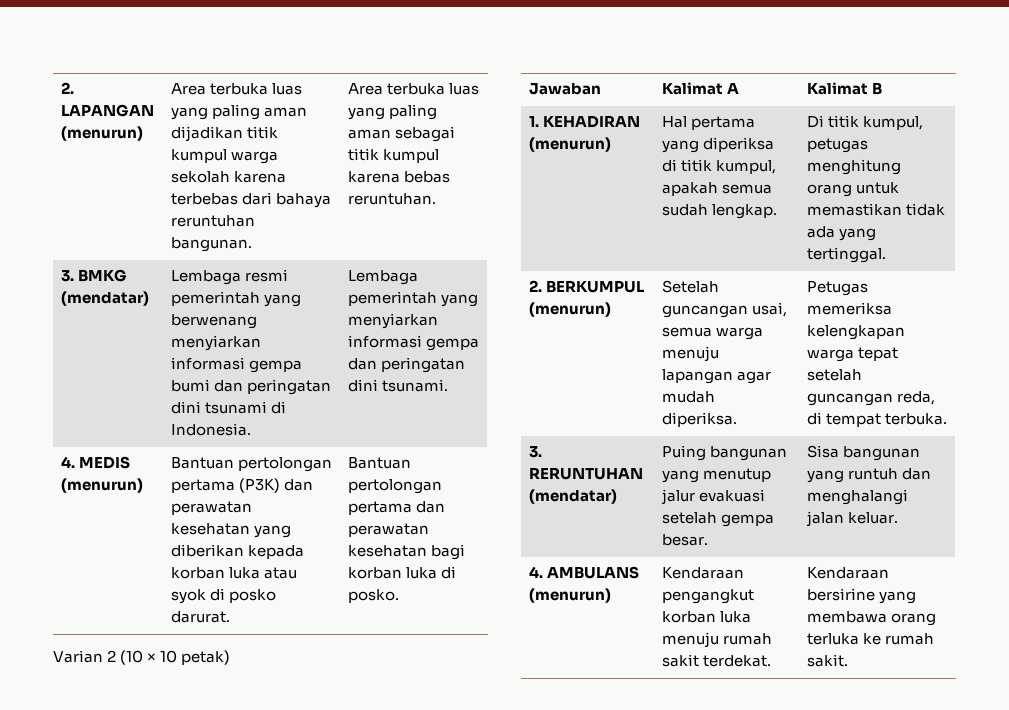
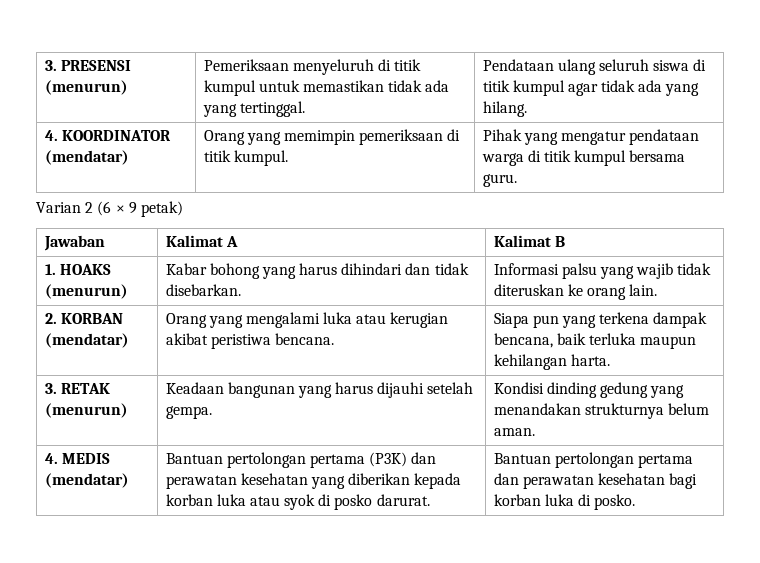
- 2. LAPANGAN (menurun) | Area terbuka luas yang paling aman dijadikan titik kumpul warga sekolah karena terbebas dari bahaya reruntuhan bangunan. | Area terbuka luas yang paling aman sebagai titik kumpul karena bebas reruntuhan.
- 3. BMKG (mendatar) | Lembaga resmi pemerintah yang berwenang menyiarkan informasi gempa bumi dan peringatan dini tsunami di Indonesia. | Lembaga pemerintah yang menyiarkan informasi gempa dan peringatan dini tsunami.
+ 3. PRESENSI (menurun) | Pemeriksaan menyeluruh di titik kumpul untuk memastikan tidak ada yang tertinggal. | Pendataan ulang seluruh siswa di titik kumpul agar tidak ada yang hilang.
+ 4. KOORDINATOR (mendatar) | Orang yang memimpin pemeriksaan di titik kumpul. | Pihak yang mengatur pendataan warga di titik kumpul bersama guru.
+ Varian 2 (6 × 9 petak)
+ Jawaban | Kalimat A | Kalimat B
+ 1. HOAKS (menurun) | Kabar bohong yang harus dihindari dan tidak disebarkan. | Informasi palsu yang wajib tidak diteruskan ke orang lain.
+ 2. KORBAN (mendatar) | Orang yang mengalami luka atau kerugian akibat peristiwa bencana. | Siapa pun yang terkena dampak bencana, baik terluka maupun kehilangan harta.
+ 3. RETAK (menurun) | Keadaan bangunan yang harus dijauhi setelah gempa. | Kondisi dinding gedung yang menandakan strukturnya belum aman.
- 4. MEDIS (menurun) | Bantuan pertolongan pertama (P3K) dan perawatan kesehatan yang diberikan kepada korban luka atau syok di posko darurat. | Bantuan pertolongan pertama dan perawatan kesehatan bagi korban luka di posko.
+ 4. MEDIS (mendatar) | Bantuan pertolongan pertama (P3K) dan perawatan kesehatan yang diberikan kepada korban luka atau syok di posko darurat. | Bantuan pertolongan pertama dan perawatan kesehatan bagi korban luka di posko.
- Varian 2 (10 × 10 petak)
- Jawaban | Kalimat A | Kalimat B
- 1. KEHADIRAN (menurun) | Hal pertama yang diperiksa di titik kumpul, apakah semua sudah lengkap. | Di titik kumpul, petugas menghitung orang untuk memastikan tidak ada yang tertinggal.
- 2. BERKUMPUL (menurun) | Setelah guncangan usai, semua warga menuju lapangan agar mudah diperiksa. | Petugas memeriksa kelengkapan warga tepat setelah guncangan reda, di tempat terbuka.
- 3. RERUNTUHAN (mendatar) | Puing bangunan yang menutup jalur evakuasi setelah gempa besar. | Sisa bangunan yang runtuh dan menghalangi jalan keluar.
- 4. AMBULANS (menurun) | Kendaraan pengangkut korban luka menuju rumah sakit terdekat. | Kendaraan bersirine yang membawa orang terluka ke rumah sakit.

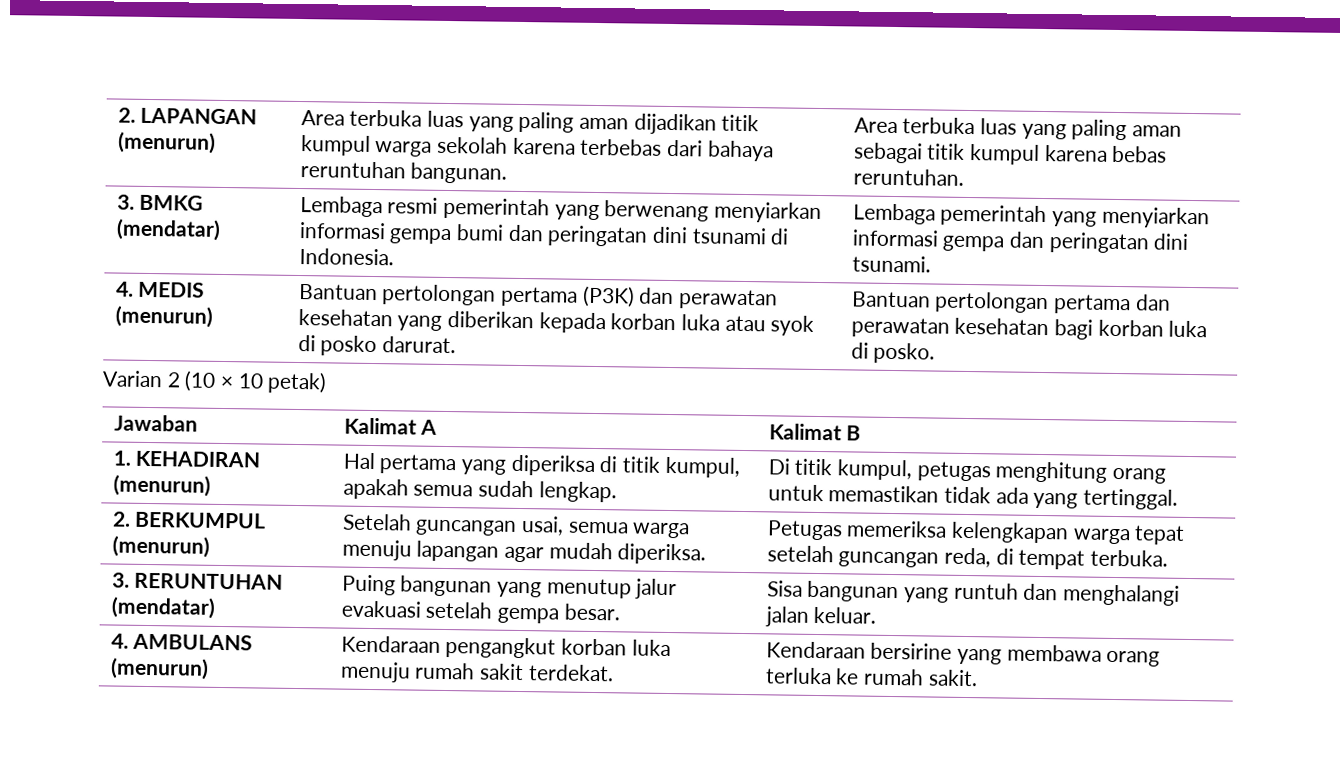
- 3. PRESENSI (menurun) | Pemeriksaan menyeluruh di titik kumpul untuk memastikan tidak ada yang tertinggal. | Pendataan ulang seluruh siswa di titik kumpul agar tidak ada yang hilang.
- 4. KOORDINATOR (mendatar) | Orang yang memimpin pemeriksaan di titik kumpul. | Pihak yang mengatur pendataan warga di titik kumpul bersama guru.
- Varian 2 (6 × 9 petak)
- Jawaban | Kalimat A | Kalimat B
- 1. HOAKS (menurun) | Kabar bohong yang harus dihindari dan tidak disebarkan. | Informasi palsu yang wajib tidak diteruskan ke orang lain.
- 2. KORBAN (mendatar) | Orang yang mengalami luka atau kerugian akibat peristiwa bencana. | Siapa pun yang terkena dampak bencana, baik terluka maupun kehilangan harta.
- 3. RETAK (menurun) | Keadaan bangunan yang harus dijauhi setelah gempa. | Kondisi dinding gedung yang menandakan strukturnya belum aman.
+ 2. LAPANGAN (menurun) | Area terbuka luas yang paling aman dijadikan titik kumpul warga sekolah karena terbebas dari bahaya reruntuhan bangunan. | Area terbuka luas yang paling aman sebagai titik kumpul karena bebas reruntuhan.
+ 3. BMKG (mendatar) | Lembaga resmi pemerintah yang berwenang menyiarkan informasi gempa bumi dan peringatan dini tsunami di Indonesia. | Lembaga pemerintah yang menyiarkan informasi gempa dan peringatan dini tsunami.
- 4. MEDIS (mendatar) | Bantuan pertolongan pertama (P3K) dan perawatan kesehatan yang diberikan kepada korban luka atau syok di posko darurat. | Bantuan pertolongan pertama dan perawatan kesehatan bagi korban luka di posko.
+ 4. MEDIS (menurun) | Bantuan pertolongan pertama (P3K) dan perawatan kesehatan yang diberikan kepada korban luka atau syok di posko darurat. | Bantuan pertolongan pertama dan perawatan kesehatan bagi korban luka di posko.
+ Varian 2 (10 × 10 petak)
+ Jawaban | Kalimat A | Kalimat B
+ 1. KEHADIRAN (menurun) | Hal pertama yang diperiksa di titik kumpul, apakah semua sudah lengkap. | Di titik kumpul, petugas menghitung orang untuk memastikan tidak ada yang tertinggal.
+ 2. BERKUMPUL (menurun) | Setelah guncangan usai, semua warga menuju lapangan agar mudah diperiksa. | Petugas memeriksa kelengkapan warga tepat setelah guncangan reda, di tempat terbuka.
+ 3. RERUNTUHAN (mendatar) | Puing bangunan yang menutup jalur evakuasi setelah gempa besar. | Sisa bangunan yang runtuh dan menghalangi jalan keluar.
+ 4. AMBULANS (menurun) | Kendaraan pengangkut korban luka menuju rumah sakit terdekat. | Kendaraan bersirine yang membawa orang terluka ke rumah sakit.

